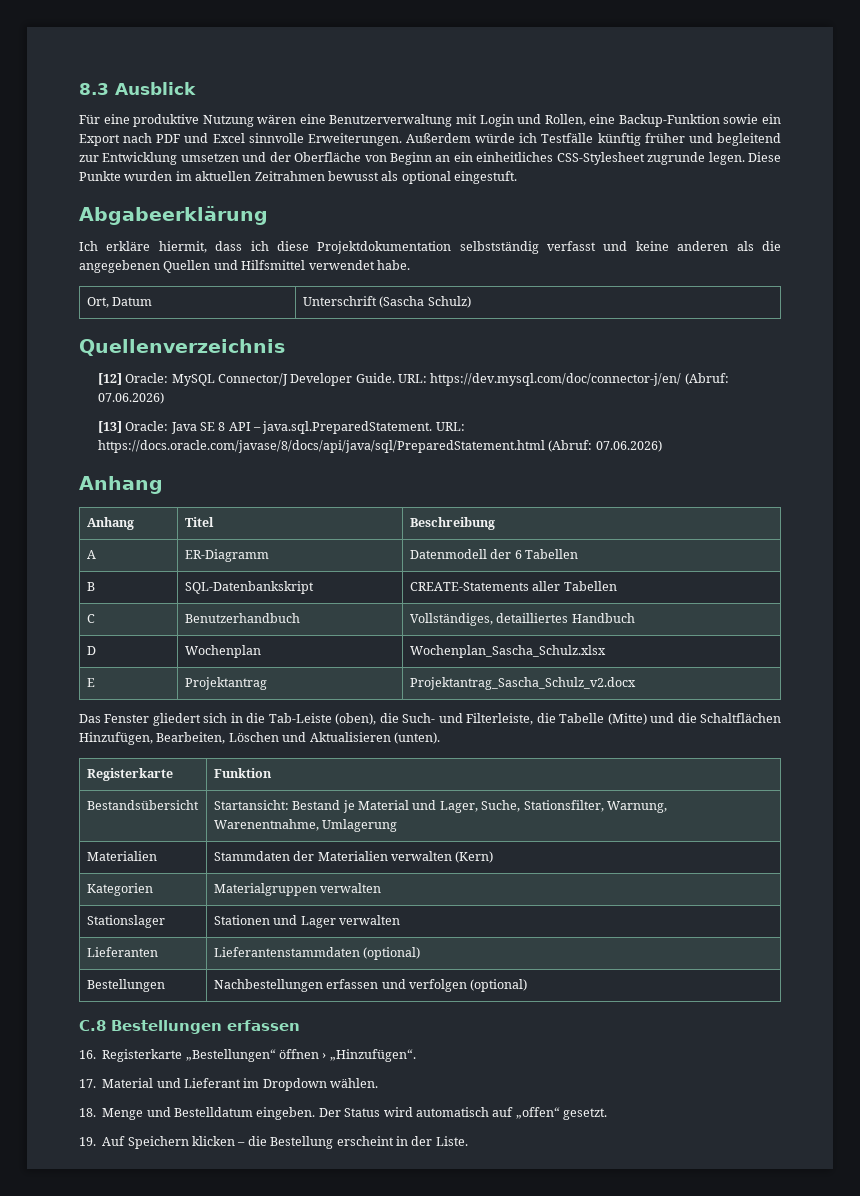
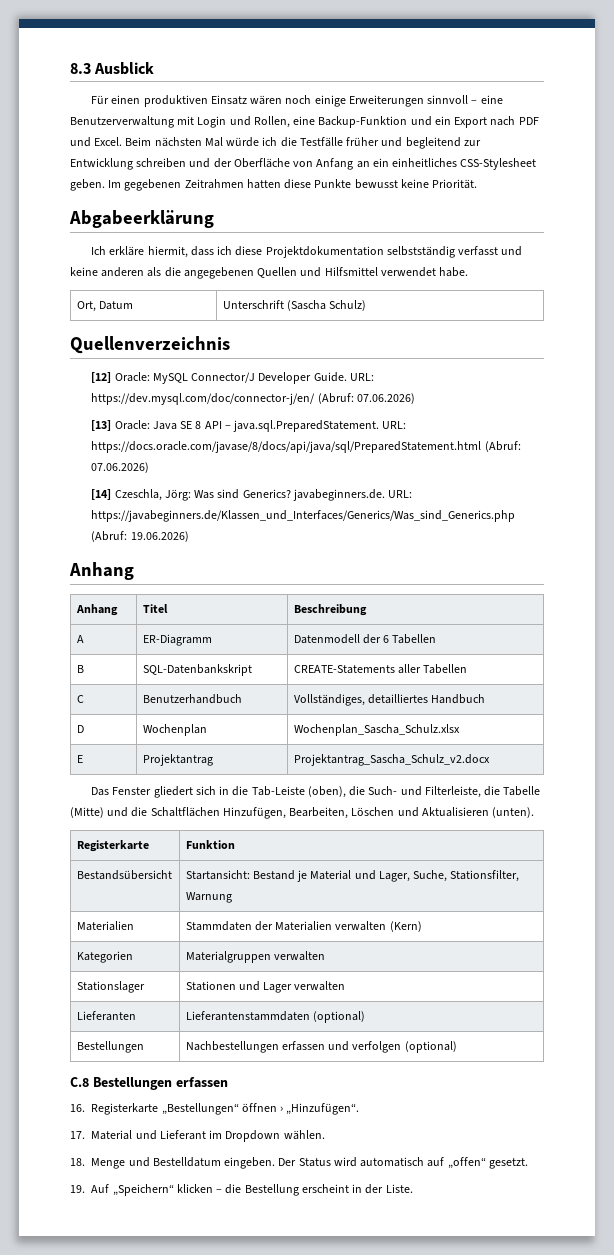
- Für eine produktive Nutzung wären eine Benutzerverwaltung mit Login und Rollen, eine Backup-Funktion sowie ein Export nach PDF und Excel sinnvolle Erweiterungen. Außerdem würde ich Testfälle künftig früher und begleitend zur Entwicklung umsetzen und der Oberfläche von Beginn an ein einheitliches CSS-Stylesheet zugrunde legen. Diese Punkte wurden im aktuellen Zeitrahmen bewusst als optional eingestuft.
+ Für einen produktiven Einsatz wären noch einige Erweiterungen sinnvoll – eine Benutzerverwaltung mit Login und Rollen, eine Backup-Funktion und ein Export nach PDF und Excel. Beim nächsten Mal würde ich die Testfälle früher und begleitend zur Entwicklung schreiben und der Oberfläche von Anfang an ein einheitliches CSS-Stylesheet geben. Im gegebenen Zeitrahmen hatten diese Punkte bewusst keine Priorität.
+ [14] Czeschla, Jörg: Was sind Generics? javabeginners.de. URL: https://javabeginners.de/Klassen_und_Interfaces/Generics/Was_sind_Generics.php (Abruf: 19.06.2026)
- Bestandsübersicht | Startansicht: Bestand je Material und Lager, Suche, Stationsfilter, Warnung, Warenentnahme, Umlagerung
+ Bestandsübersicht | Startansicht: Bestand je Material und Lager, Suche, Stationsfilter, Warnung
- 19. Auf Speichern klicken – die Bestellung erscheint in der Liste.
+ 19. Auf „Speichern“ klicken – die Bestellung erscheint in der Liste.

